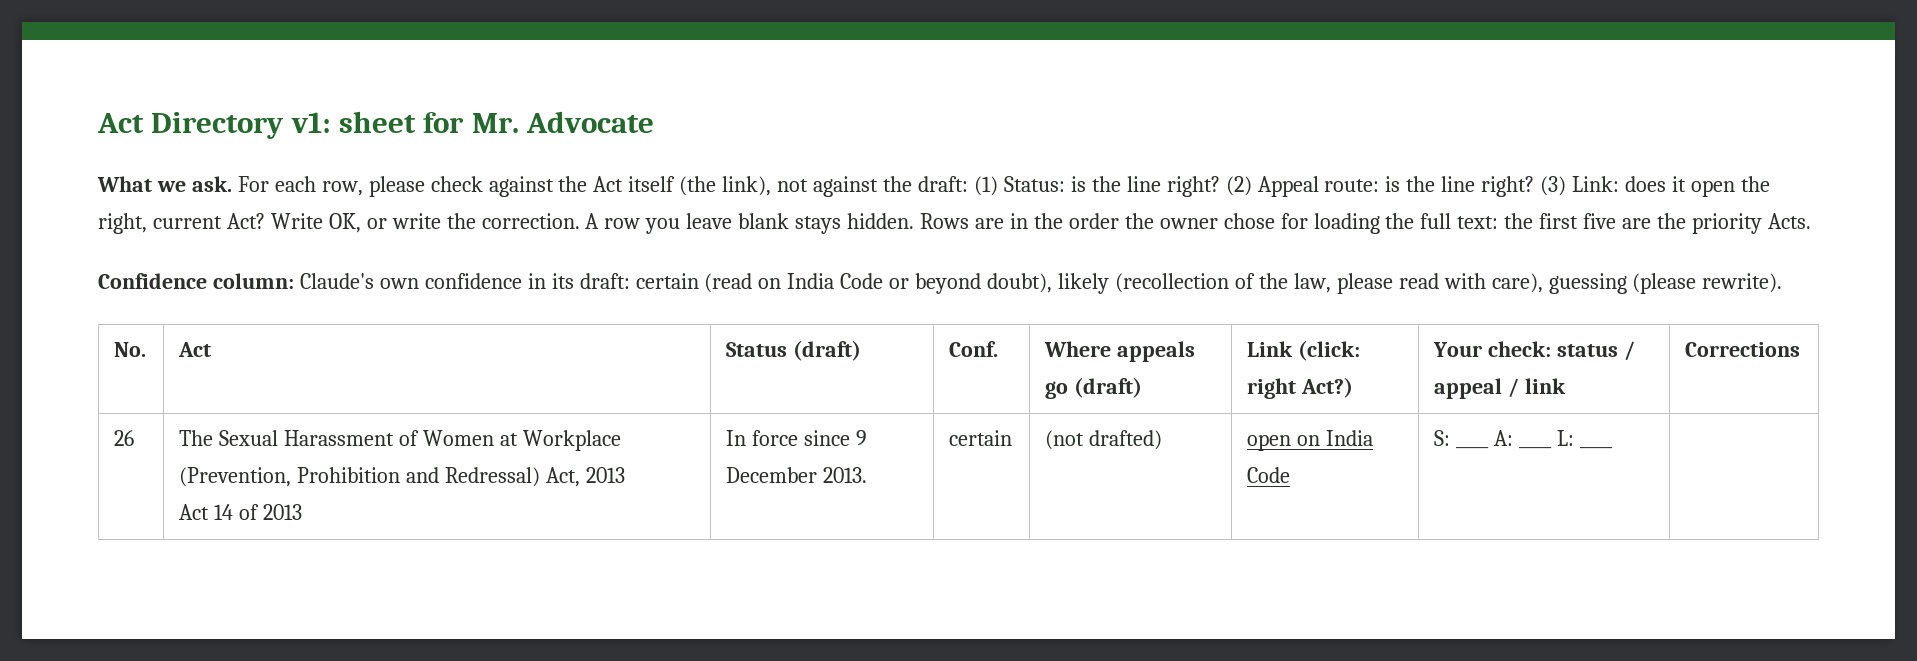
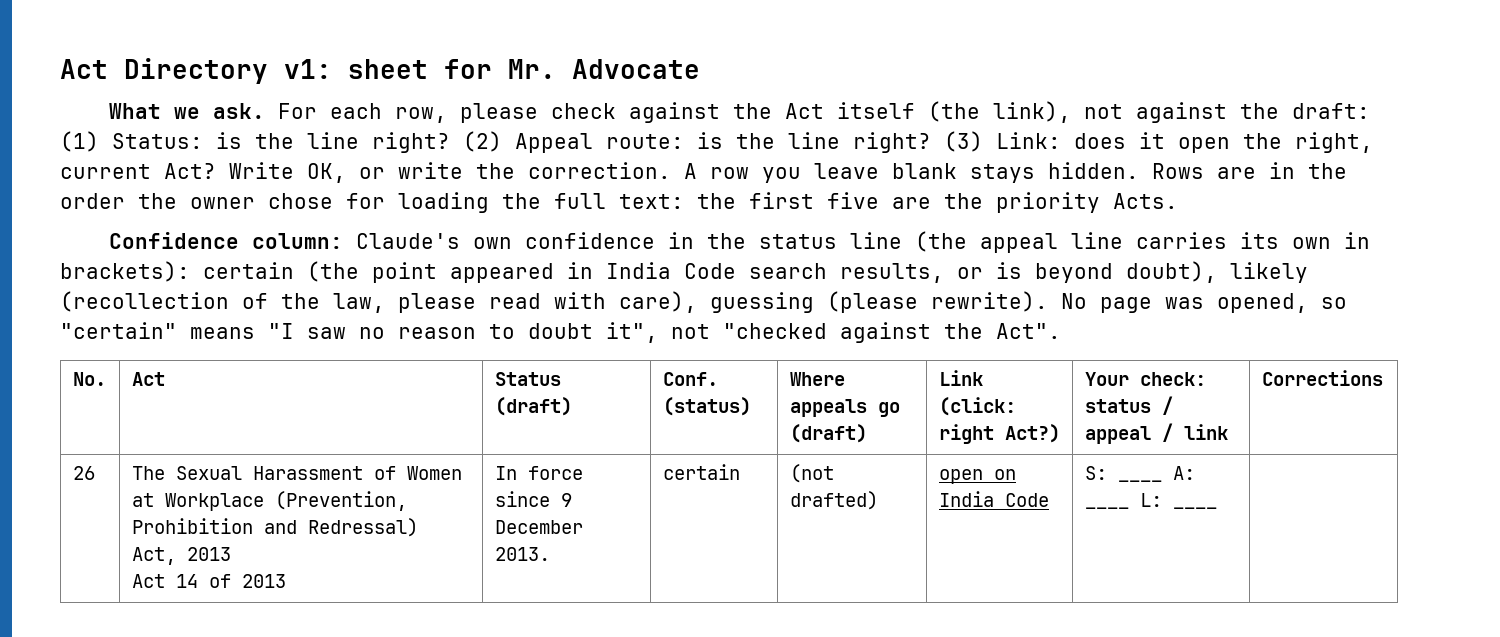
- Confidence column: Claude's own confidence in its draft: certain (read on India Code or beyond doubt), likely (recollection of the law, please read with care), guessing (please rewrite).
+ Confidence column: Claude's own confidence in the status line (the appeal line carries its own in brackets): certain (the point appeared in India Code search results, or is beyond doubt), likely (recollection of the law, please read with care), guessing (please rewrite). No page was opened, so "certain" means "I saw no reason to doubt it", not "checked against the Act".
- No. | Act | Status (draft) | Conf. | Where appeals go (draft) | Link (click: right Act?) | Your check: status / appeal / link | Corrections
+ No. | Act | Status (draft) | Conf. (status) | Where appeals go (draft) | Link (click: right Act?) | Your check: status / appeal / link | Corrections

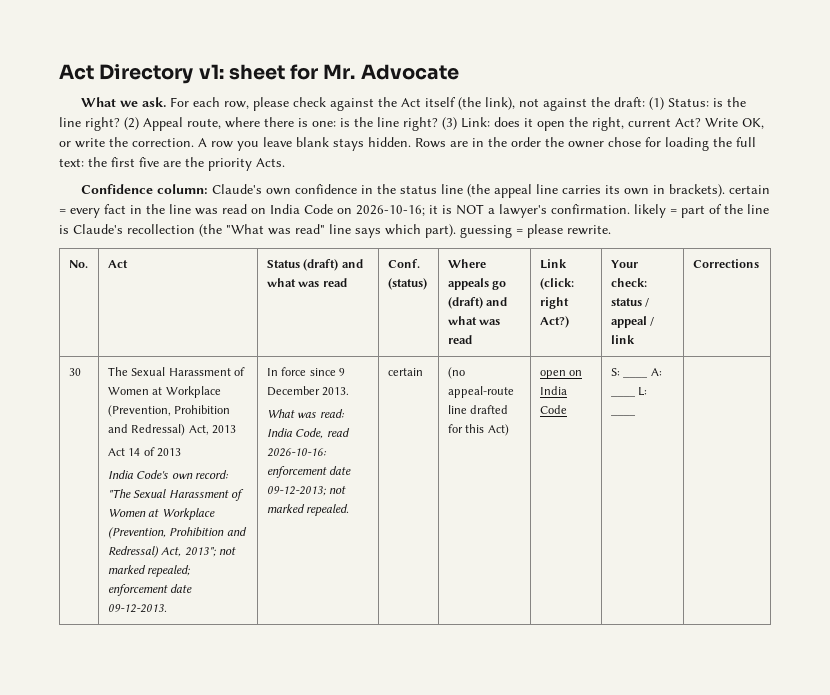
- (2) Appeal route: is the line right?
+ (2) Appeal route, where there is one: is the line right?
- Confidence column: Claude's own confidence in the status line (the appeal line carries its own in brackets): certain (the point appeared in India Code search results, or is beyond doubt), likely (recollection of the law, please read with care), guessing (please rewrite). No page was opened, so "certain" means "I saw no reason to doubt it", not "checked against the Act".
+ Confidence column: Claude's own confidence in the status line (the appeal line carries its own in brackets). certain = every fact in the line was read on India Code on 2026-10-16; it is NOT a lawyer's confirmation. likely = part of the line is Claude's recollection (the "What was read" line says which part). guessing = please rewrite.
- No. | Act | Status (draft) | Conf. (status) | Where appeals go (draft) | Link (click: right Act?) | Your check: status / appeal / link | Corrections
+ No. | Act | Status (draft) and what was read | Conf. (status) | Where appeals go (draft) and what was read | Link (click: right Act?) | Your check: status / appeal / link | Corrections
- 26
+ 30
+ India Code's own record: "The Sexual Harassment of Women at Workplace (Prevention, Prohibition and Redressal) Act, 2013"; not marked repealed; enforcement date 09-12-2013.
- certain | (not drafted)
+ What was read: India Code, read 2026-10-16: enforcement date 09-12-2013; not marked repealed. | certain | (no appeal-route line drafted for this Act)

